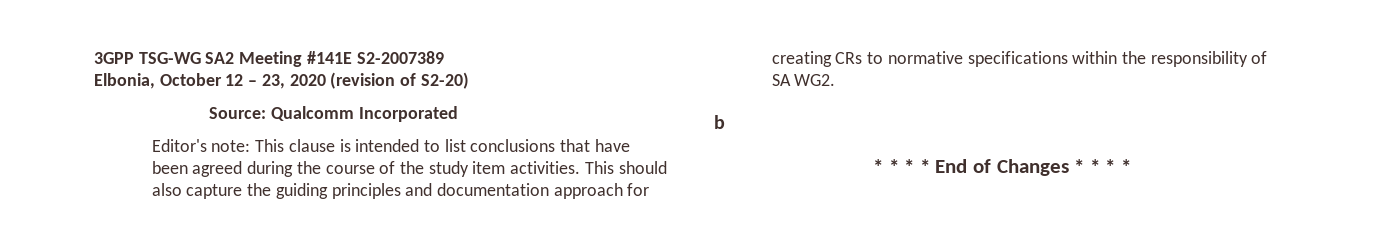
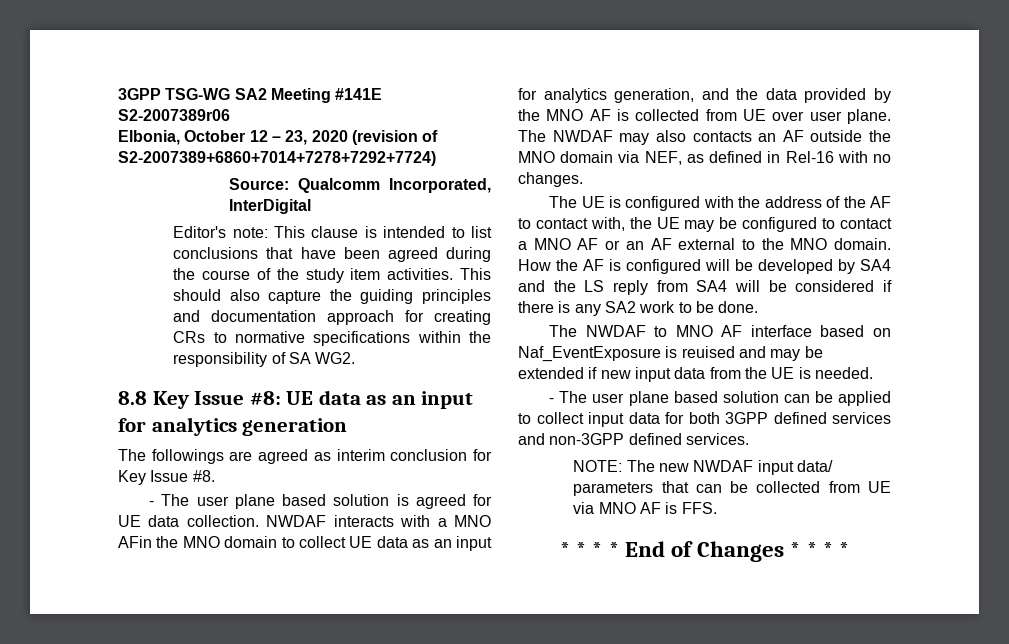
- 3GPP TSG-WG SA2 Meeting #141E S2-2007389
+ 3GPP TSG-WG SA2 Meeting #141E S2-2007389r06
- Elbonia, October 12 – 23, 2020 (revision of S2-20)
+ Elbonia, October 12 – 23, 2020 (revision of S2-2007389+6860+7014+7278+7292+7724)
- Source: Qualcomm Incorporated
+ Source: Qualcomm Incorporated, InterDigital
- b
+ 8.8 Key Issue #8: UE data as an input for analytics generation
+ The followings are agreed as interim conclusion for Key Issue #8.
+ - The user plane based solution is agreed for UE data collection. NWDAF interacts with a MNO AFin the MNO domain to collect UE data as an input for analytics generation, and the data provided by the MNO AF is collected from UE over user plane. The NWDAF may also contacts an AF outside the MNO domain via NEF, as defined in Rel-16 with no changes.
+ The UE is configured with the address of the AF to contact with, the UE may be configured to contact a MNO AF or an AF external to the MNO domain. How the AF is configured will be developed by SA4 and the LS reply from SA4 will be considered if there is any SA2 work to be done.
+ The NWDAF to MNO AF interface based on Naf_EventExposure is reuised and may be extended if new input data from the UE is needed.
+ - The user plane based solution can be applied to collect input data for both 3GPP defined services and non-3GPP defined services.
+ NOTE: The new NWDAF input data/ parameters that can be collected from UE via MNO AF is FFS.

